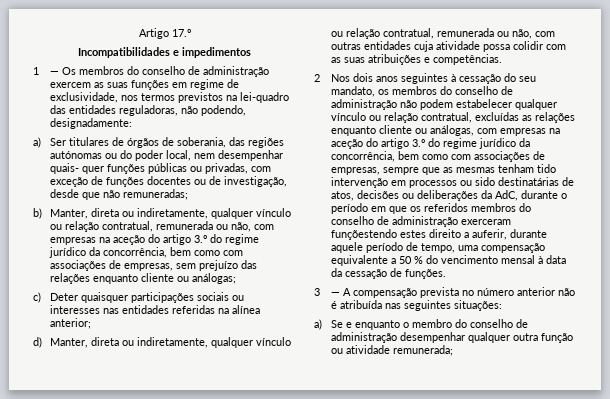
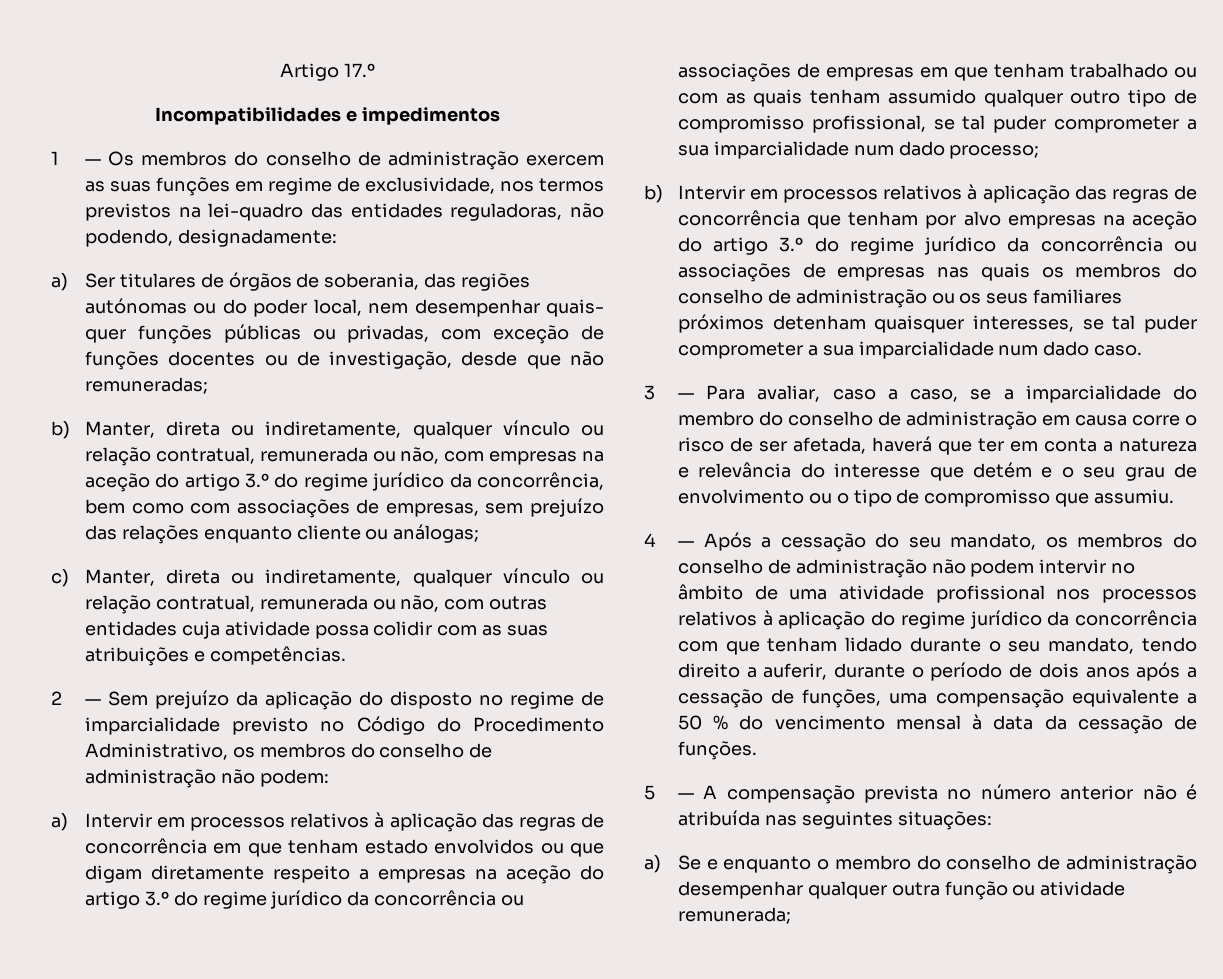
- c) Deter quaisquer participações sociais ou interesses nas entidades referidas na alínea anterior;
- d) Manter, direta ou indiretamente, qualquer vínculo ou relação contratual, remunerada ou não, com outras entidades cuja atividade possa colidir com as suas atribuições e competências.
+ c) Manter, direta ou indiretamente, qualquer vínculo ou relação contratual, remunerada ou não, com outras entidades cuja atividade possa colidir com as suas atribuições e competências.
- 2 Nos dois anos seguintes à cessação do seu mandato, os membros do conselho de administração não podem estabelecer qualquer vínculo ou relação contratual, excluídas as relações enquanto cliente ou análogas, com empresas na aceção do artigo 3.º do regime jurídico da concorrência, bem como com associações de empresas, sempre que as mesmas tenham tido intervenção em processos ou sido destinatárias de atos, decisões ou deliberações da AdC, durante o período em que os referidos membros do conselho de administração exerceram funçõestendo estes direito a auferir, durante aquele período de tempo, uma compensação equivalente a 50 % do vencimento mensal à data da cessação de funções.
+ 2 — Sem prejuízo da aplicação do disposto no regime de imparcialidade previsto no Código do Procedimento Administrativo, os membros do conselho de administração não podem:
+ a) Intervir em processos relativos à aplicação das regras de concorrência em que tenham estado envolvidos ou que digam diretamente respeito a empresas na aceção do artigo 3.º do regime jurídico da concorrência ou associações de empresas em que tenham trabalhado ou com as quais tenham assumido qualquer outro tipo de compromisso profissional, se tal puder comprometer a sua imparcialidade num dado processo;
+ b) Intervir em processos relativos à aplicação das regras de concorrência que tenham por alvo empresas na aceção do artigo 3.º do regime jurídico da concorrência ou associações de empresas nas quais os membros do conselho de administração ou os seus familiares próximos detenham quaisquer interesses, se tal puder comprometer a sua imparcialidade num dado caso.
+ 3 — Para avaliar, caso a caso, se a imparcialidade do membro do conselho de administração em causa corre o risco de ser afetada, haverá que ter em conta a natureza e relevância do interesse que detém e o seu grau de envolvimento ou o tipo de compromisso que assumiu.
+ 4 — Após a cessação do seu mandato, os membros do conselho de administração não podem intervir no âmbito de uma atividade profissional nos processos relativos à aplicação do regime jurídico da concorrência com que tenham lidado durante o seu mandato, tendo direito a auferir, durante o período de dois anos após a cessação de funções, uma compensação equivalente a 50 % do vencimento mensal à data da cessação de funções.
- 3 — A compensação prevista no número anterior não é atribuída nas seguintes situações:
+ 5 — A compensação prevista no número anterior não é atribuída nas seguintes situações:

